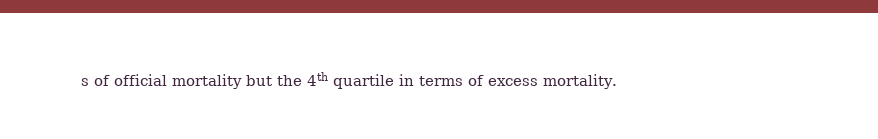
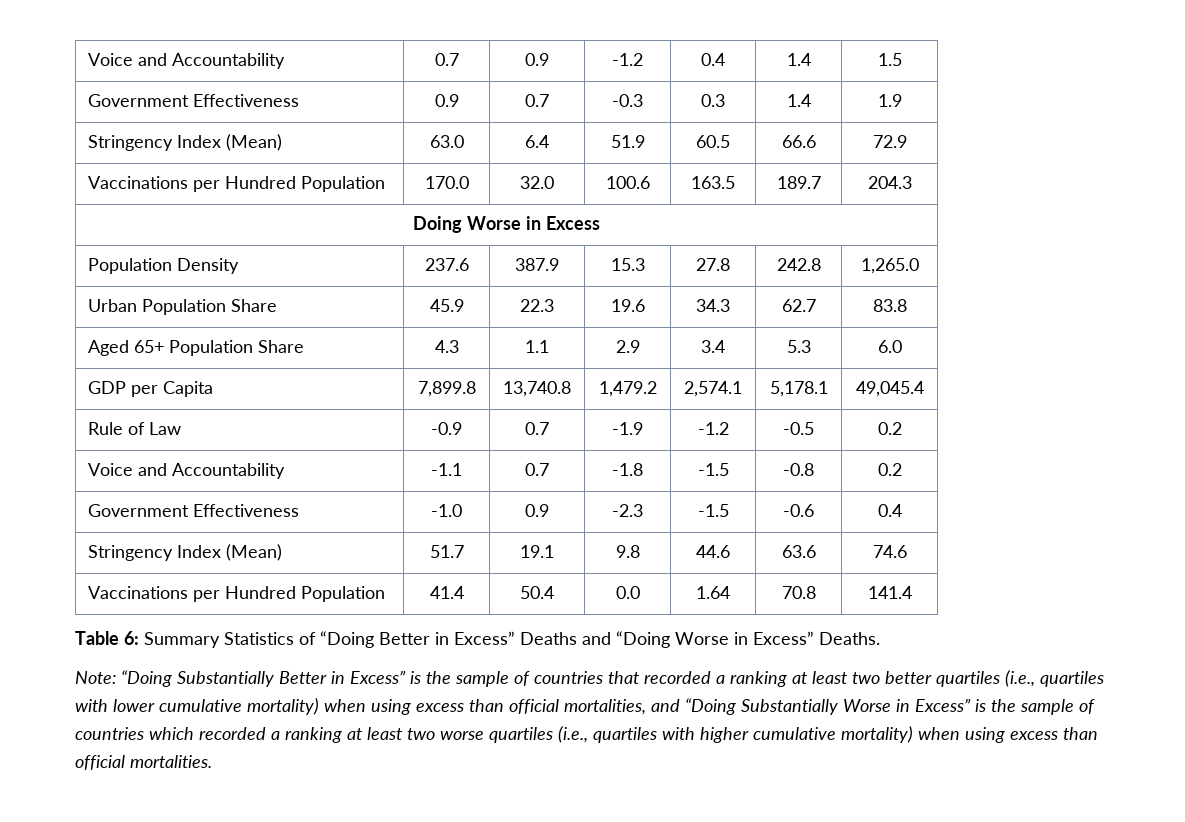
- s of official mortality but the 4th quartile in terms of excess mortality.
+ Voice and Accountability | 0.7 | 0.9 | -1.2 | 0.4 | 1.4 | 1.5
+ Government Effectiveness | 0.9 | 0.7 | -0.3 | 0.3 | 1.4 | 1.9
+ Stringency Index (Mean) | 63.0 | 6.4 | 51.9 | 60.5 | 66.6 | 72.9
+ Vaccinations per Hundred Population | 170.0 | 32.0 | 100.6 | 163.5 | 189.7 | 204.3
+ Doing Worse in Excess
+ Population Density | 237.6 | 387.9 | 15.3 | 27.8 | 242.8 | 1,265.0
+ Urban Population Share | 45.9 | 22.3 | 19.6 | 34.3 | 62.7 | 83.8
+ Aged 65+ Population Share | 4.3 | 1.1 | 2.9 | 3.4 | 5.3 | 6.0
+ GDP per Capita | 7,899.8 | 13,740.8 | 1,479.2 | 2,574.1 | 5,178.1 | 49,045.4
+ Rule of Law | -0.9 | 0.7 | -1.9 | -1.2 | -0.5 | 0.2
+ Voice and Accountability | -1.1 | 0.7 | -1.8 | -1.5 | -0.8 | 0.2
+ Government Effectiveness | -1.0 | 0.9 | -2.3 | -1.5 | -0.6 | 0.4
+ Stringency Index (Mean) | 51.7 | 19.1 | 9.8 | 44.6 | 63.6 | 74.6
+ Vaccinations per Hundred Population | 41.4 | 50.4 | 0.0 | 1.64 | 70.8 | 141.4
+ Table 6: Summary Statistics of “Doing Better in Excess” Deaths and “Doing Worse in Excess” Deaths.
+ Note: “Doing Substantially Better in Excess” is the sample of countries that recorded a ranking at least two better quartiles (i.e., quartiles with lower cumulative mortality) when using excess than official mortalities, and “Doing Substantially Worse in Excess” is the sample of countries which recorded a ranking at least two worse quartiles (i.e., quartiles with higher cumulative mortality) when using excess than official mortalities.

